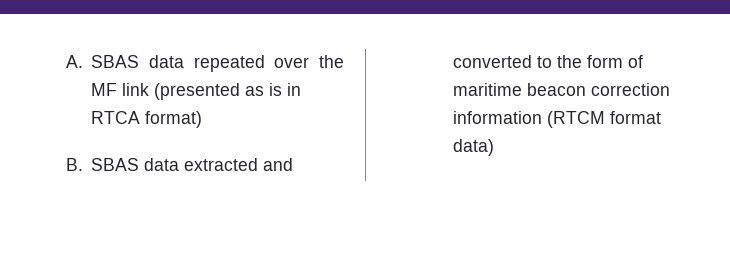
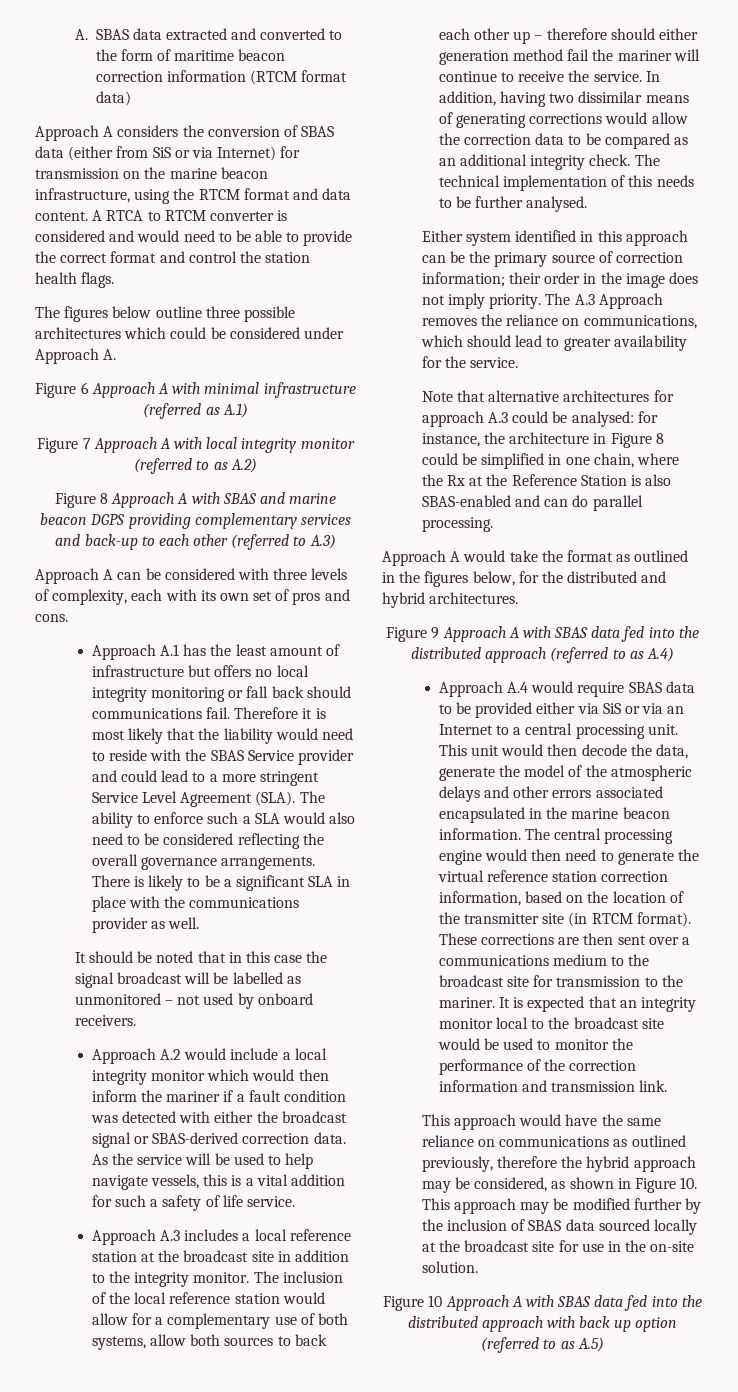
- A. SBAS data repeated over the MF link (presented as is in RTCA format)
- B. SBAS data extracted and converted to the form of maritime beacon correction information (RTCM format data)
+ A. SBAS data extracted and converted to the form of maritime beacon correction information (RTCM format data)
+ Approach A considers the conversion of SBAS data (either from SiS or via Internet) for transmission on the marine beacon infrastructure, using the RTCM format and data content. A RTCA to RTCM converter is considered and would need to be able to provide the correct format and control the station health flags.
+ The figures below outline three possible architectures which could be considered under Approach A.
+ Figure 6 Approach A with minimal infrastructure (referred as A.1)
+ Figure 7 Approach A with local integrity monitor (referred to as A.2)
+ Figure 8 Approach A with SBAS and marine beacon DGPS providing complementary services and back-up to each other (referred to A.3)
+ Approach A can be considered with three levels of complexity, each with its own set of pros and cons.
+ Approach A.1 has the least amount of infrastructure but offers no local integrity monitoring or fall back should communications fail. Therefore it is most likely that the liability would need to reside with the SBAS Service provider and could lead to a more stringent Service Level Agreement (SLA). The ability to enforce such a SLA would also need to be considered reflecting the overall governance arrangements. There is likely to be a significant SLA in place with the communications provider as well.
+ It should be noted that in this case the signal broadcast will be labelled as unmonitored – not used by onboard receivers.
+ Approach A.2 would include a local integrity monitor which would then inform the mariner if a fault condition was detected with either the broadcast signal or SBAS-derived correction data. As the service will be used to help navigate vessels, this is a vital addition for such a safety of life service.
+ Approach A.3 includes a local reference station at the broadcast site in addition to the integrity monitor. The inclusion of the local reference station would allow for a complementary use of both systems, allow both sources to back each other up – therefore should either generation method fail the mariner will continue to receive the service. In addition, having two dissimilar means of generating corrections would allow the correction data to be compared as an additional integrity check. The technical implementation of this needs to be further analysed.
+ Either system identified in this approach can be the primary source of correction information; their order in the image does not imply priority. The A.3 Approach removes the reliance on communications, which should lead to greater availability for the service.
+ Note that alternative architectures for approach A.3 could be analysed: for instance, the architecture in Figure 8 could be simplified in one chain, where the Rx at the Reference Station is also SBAS-enabled and can do parallel processing.
+ Approach A would take the format as outlined in the figures below, for the distributed and hybrid architectures.
+ Figure 9 Approach A with SBAS data fed into the distributed approach (referred to as A.4)
+ Approach A.4 would require SBAS data to be provided either via SiS or via an Internet to a central processing unit. This unit would then decode the data, generate the model of the atmospheric delays and other errors associated encapsulated in the marine beacon information. The central processing engine would then need to generate the virtual reference station correction information, based on the location of the transmitter site (in RTCM format). These corrections are then sent over a communications medium to the broadcast site for transmission to the mariner. It is expected that an integrity monitor local to the broadcast site would be used to monitor the performance of the correction information and transmission link.
+ This approach would have the same reliance on communications as outlined previously, therefore the hybrid approach may be considered, as shown in Figure 10. This approach may be modified further by the inclusion of SBAS data sourced locally at the broadcast site for use in the on-site solution.
+ Figure 10 Approach A with SBAS data fed into the distributed approach with back up option (referred to as A.5)

